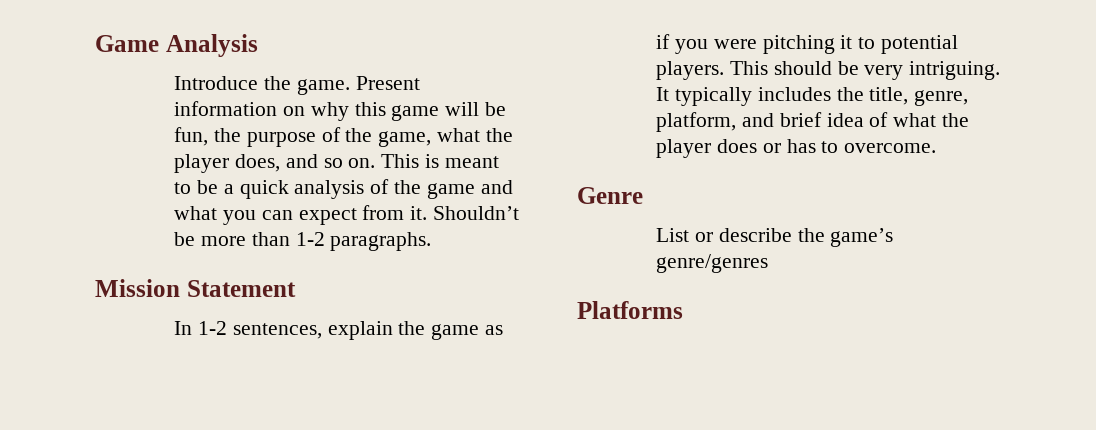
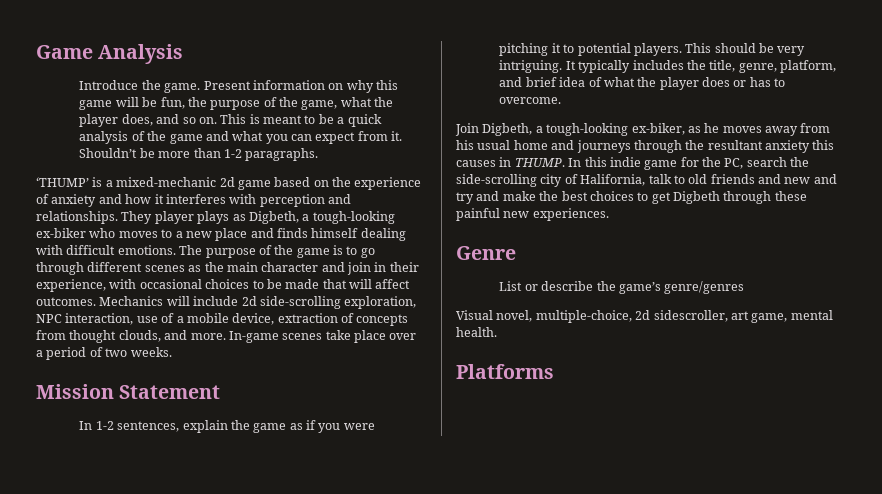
+ ‘THUMP’ is a mixed-mechanic 2d game based on the experience of anxiety and how it interferes with perception and relationships. They player plays as Digbeth, a tough-looking ex-biker who moves to a new place and finds himself dealing with difficult emotions. The purpose of the game is to go through different scenes as the main character and join in their experience, with occasional choices to be made that will affect outcomes. Mechanics will include 2d side-scrolling exploration, NPC interaction, use of a mobile device, extraction of concepts from thought clouds, and more. In-game scenes take place over a period of two weeks.
+ Join Digbeth, a tough-looking ex-biker, as he moves away from his usual home and journeys through the resultant anxiety this causes in THUMP. In this indie game for the PC, search the side-scrolling city of Halifornia, talk to old friends and new and try and make the best choices to get Digbeth through these painful new experiences.
+ Visual novel, multiple-choice, 2d sidescroller, art game, mental health.

